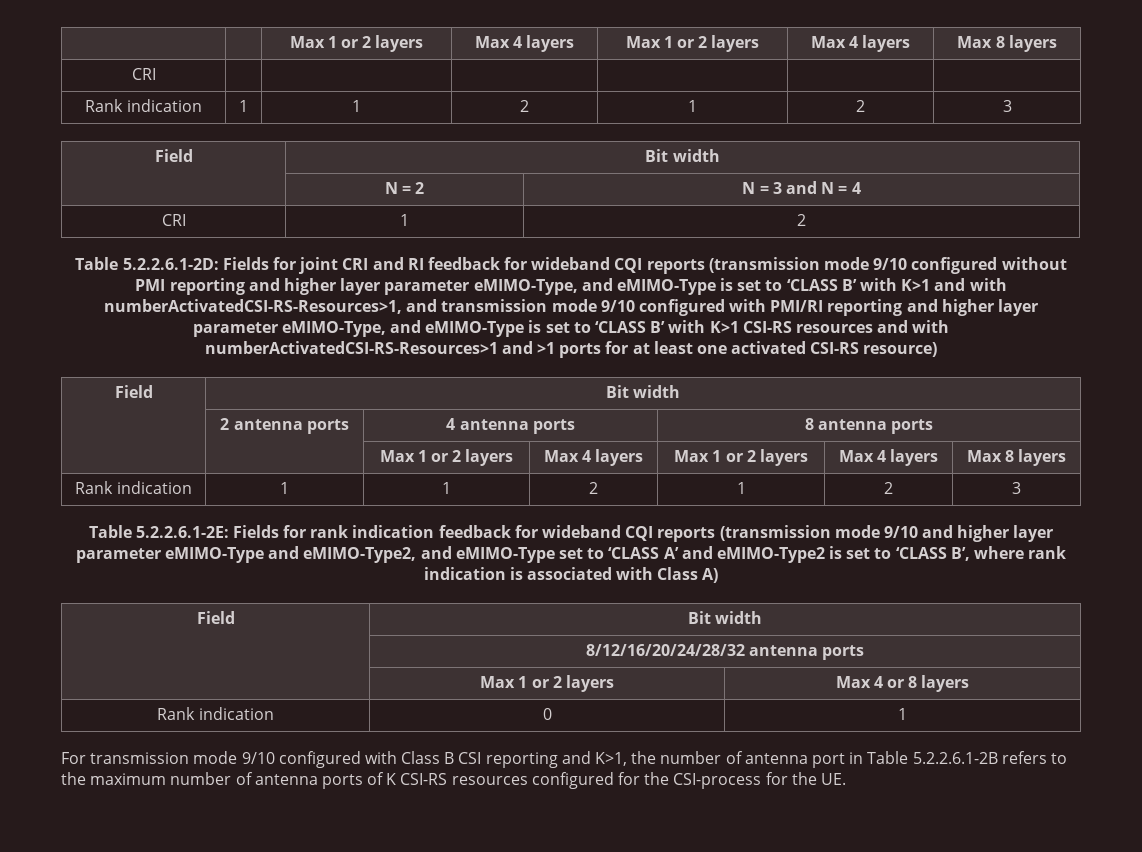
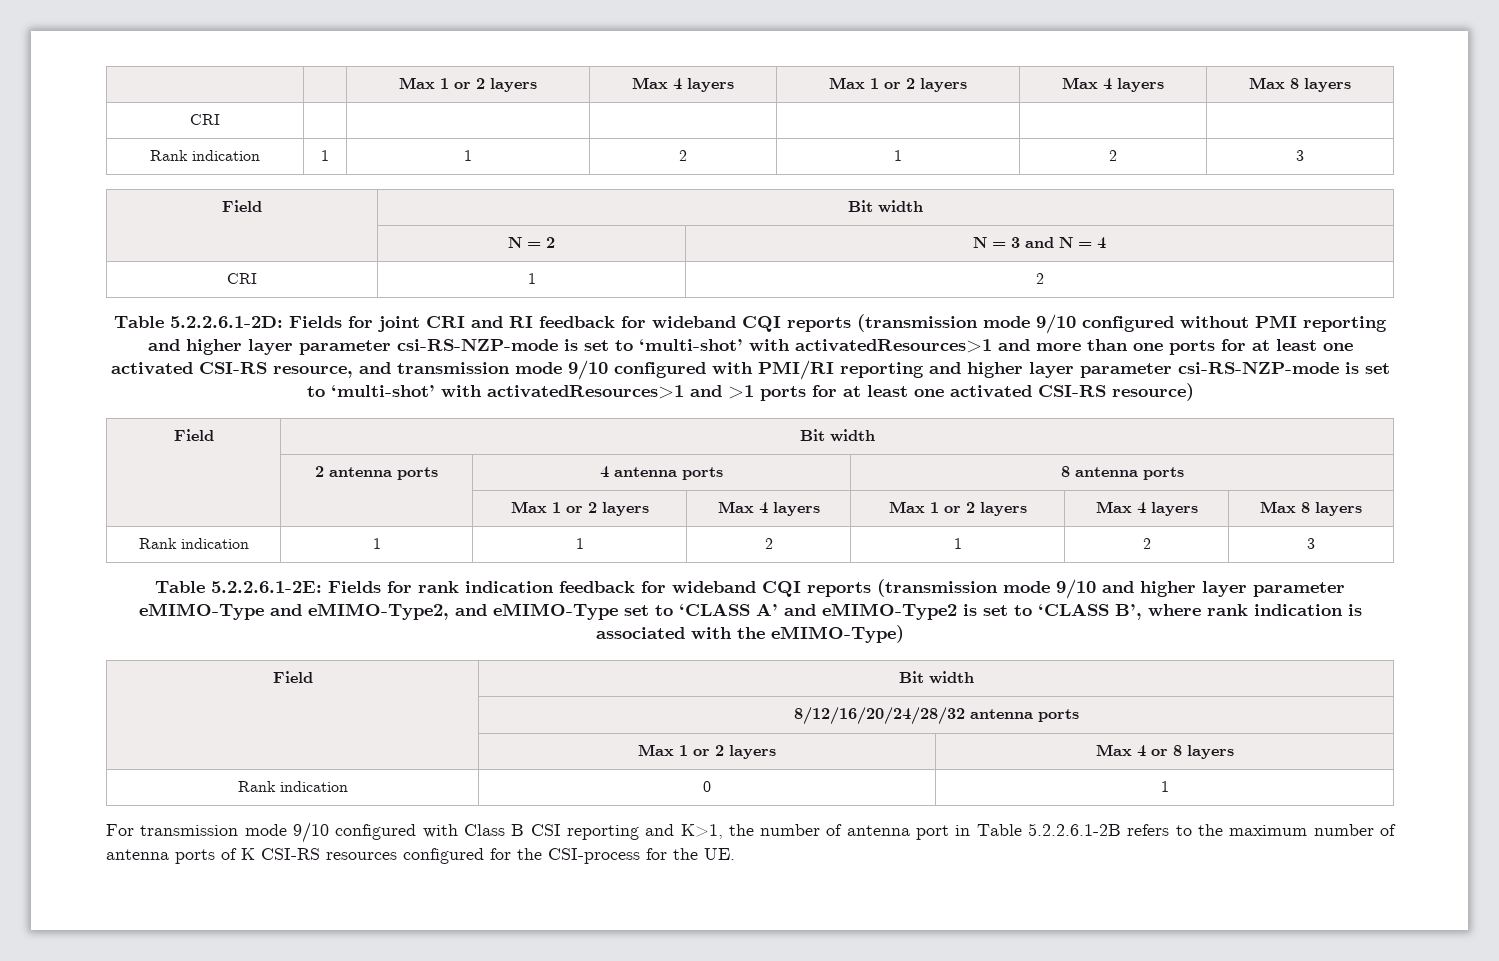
- Table 5.2.2.6.1-2D: Fields for joint CRI and RI feedback for wideband CQI reports (transmission mode 9/10 configured without PMI reporting and higher layer parameter eMIMO-Type, and eMIMO-Type is set to ‘CLASS B’ with K>1 and with numberActivatedCSI-RS-Resources>1, and transmission mode 9/10 configured with PMI/RI reporting and higher layer parameter eMIMO-Type, and eMIMO-Type is set to ‘CLASS B’ with K>1 CSI-RS resources and with numberActivatedCSI-RS-Resources>1 and >1 ports for at least one activated CSI-RS resource)
+ Table 5.2.2.6.1-2D: Fields for joint CRI and RI feedback for wideband CQI reports (transmission mode 9/10 configured without PMI reporting and higher layer parameter csi-RS-NZP-mode is set to ‘multi-shot’ with activatedResources>1 and more than one ports for at least one activated CSI-RS resource, and transmission mode 9/10 configured with PMI/RI reporting and higher layer parameter csi-RS-NZP-mode is set to ‘multi-shot’ with activatedResources>1 and >1 ports for at least one activated CSI-RS resource)
- Table 5.2.2.6.1-2E: Fields for rank indication feedback for wideband CQI reports (transmission mode 9/10 and higher layer parameter eMIMO-Type and eMIMO-Type2, and eMIMO-Type set to ‘CLASS A’ and eMIMO-Type2 is set to ‘CLASS B’, where rank indication is associated with Class A)
+ Table 5.2.2.6.1-2E: Fields for rank indication feedback for wideband CQI reports (transmission mode 9/10 and higher layer parameter eMIMO-Type and eMIMO-Type2, and eMIMO-Type set to ‘CLASS A’ and eMIMO-Type2 is set to ‘CLASS B’, where rank indication is associated with the eMIMO-Type)

